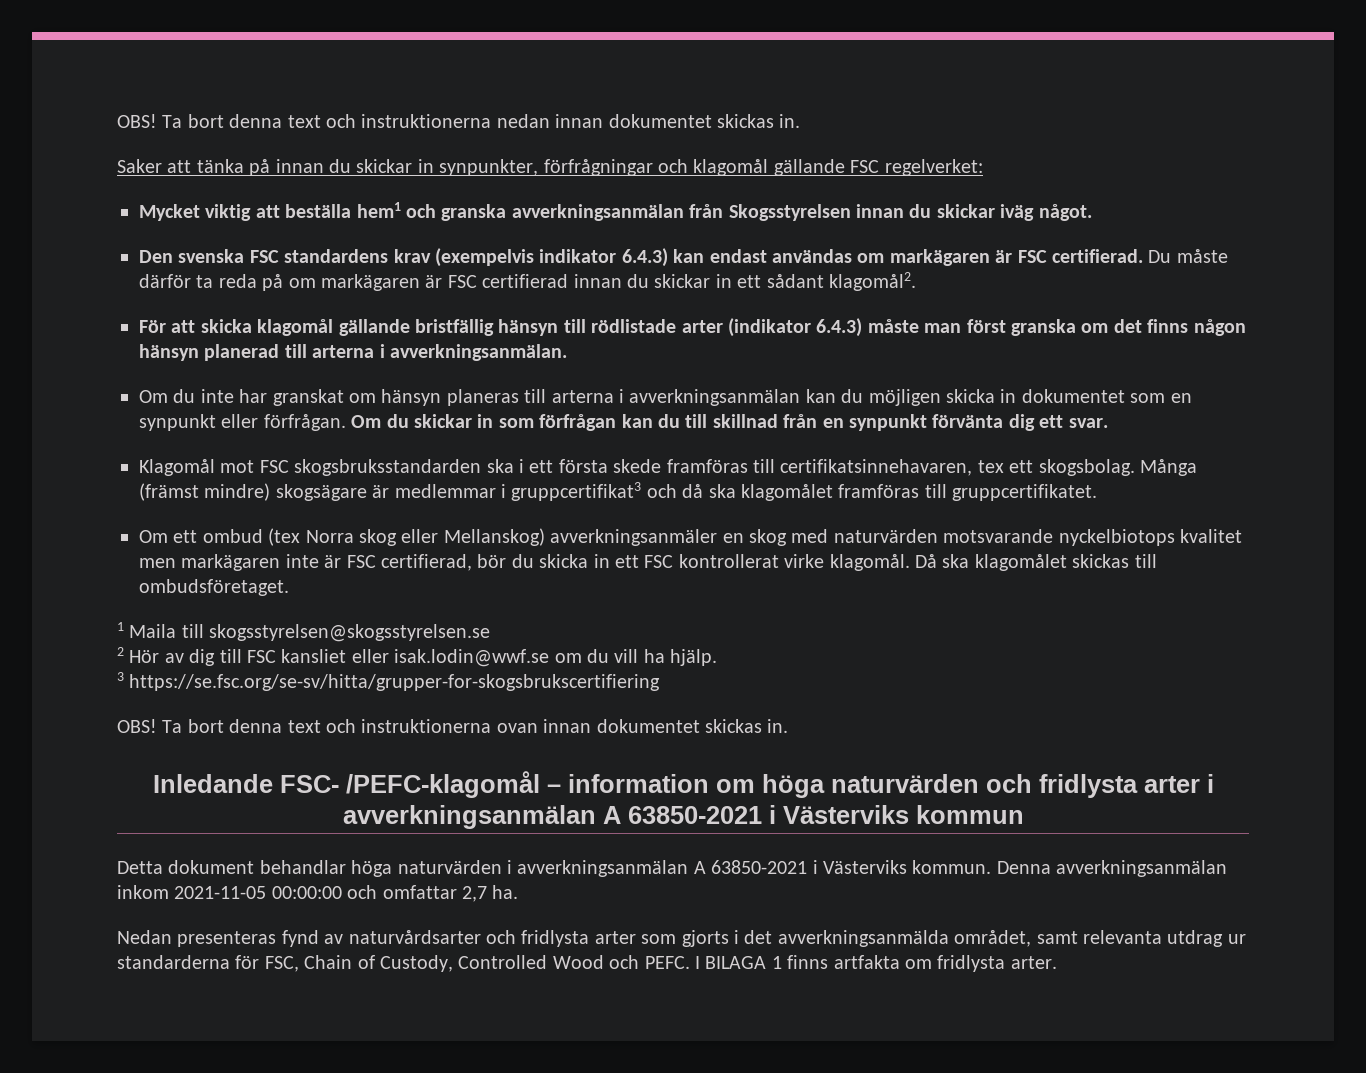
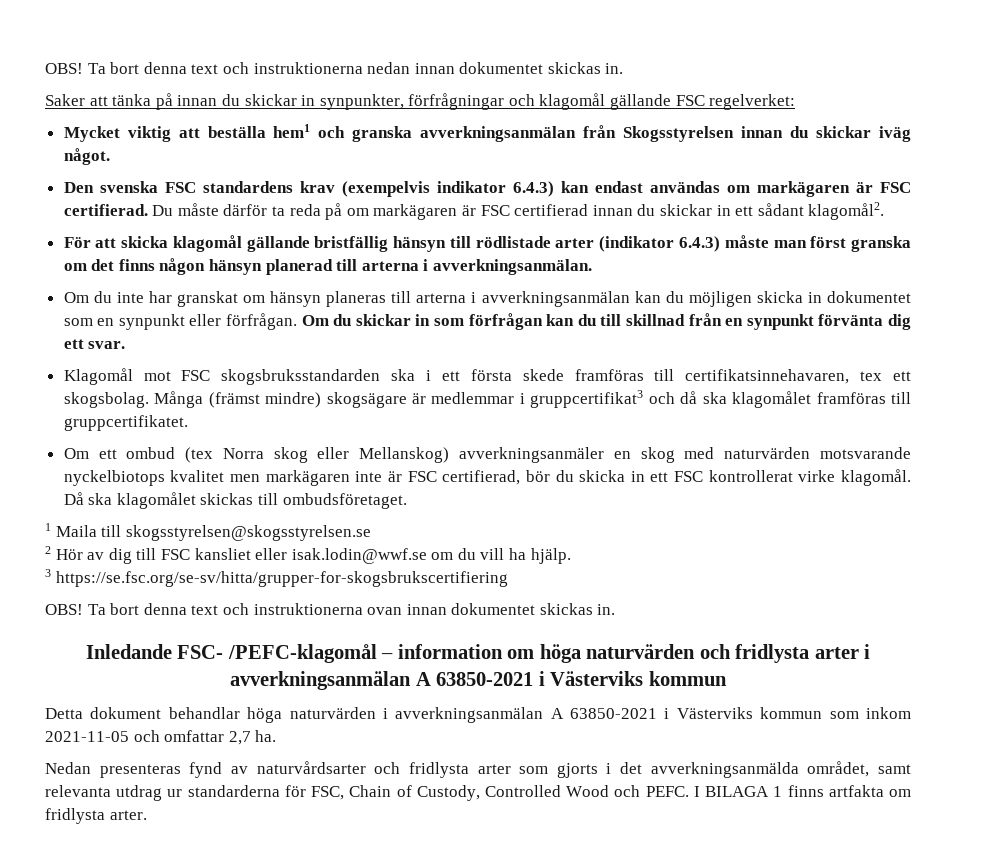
- Detta dokument behandlar höga naturvärden i avverkningsanmälan A 63850-2021 i Västerviks kommun. Denna avverkningsanmälan inkom 2021-11-05 00:00:00 och omfattar 2,7 ha.
+ Detta dokument behandlar höga naturvärden i avverkningsanmälan A 63850-2021 i Västerviks kommun som inkom 2021-11-05 och omfattar 2,7 ha.

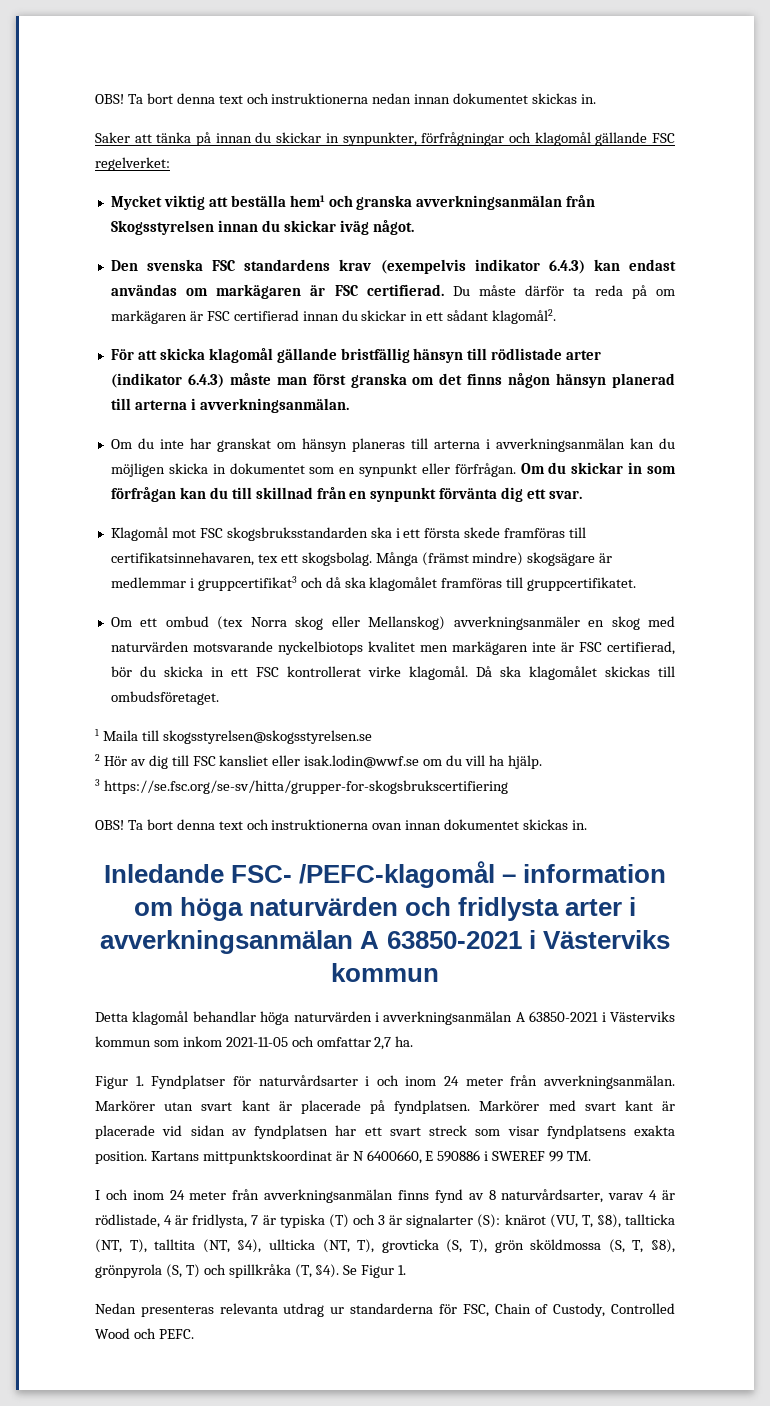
- Detta dokument behandlar höga naturvärden i avverkningsanmälan A 63850-2021 i Västerviks kommun som inkom 2021-11-05 och omfattar 2,7 ha.
+ Detta klagomål behandlar höga naturvärden i avverkningsanmälan A 63850-2021 i Västerviks kommun som inkom 2021-11-05 och omfattar 2,7 ha.
- Nedan presenteras fynd av naturvårdsarter och fridlysta arter som gjorts i det avverkningsanmälda området, samt relevanta utdrag ur standarderna för FSC, Chain of Custody, Controlled Wood och PEFC. I BILAGA 1 finns artfakta om fridlysta arter.
+ Figur 1. Fyndplatser för naturvårdsarter i och inom 24 meter från avverkningsanmälan. Markörer utan svart kant är placerade på fyndplatsen. Markörer med svart kant är placerade vid sidan av fyndplatsen har ett svart streck som visar fyndplatsens exakta position. Kartans mittpunktskoordinat är N 6400660, E 590886 i SWEREF 99 TM.
+ I och inom 24 meter från avverkningsanmälan finns fynd av 8 naturvårdsarter, varav 4 är rödlistade, 4 är fridlysta, 7 är typiska (T) och 3 är signalarter (S): knärot (VU, T, §8), tallticka (NT, T), talltita (NT, §4), ullticka (NT, T), grovticka (S, T), grön sköldmossa (S, T, §8), grönpyrola (S, T) och spillkråka (T, §4). Se Figur 1.
+ Nedan presenteras relevanta utdrag ur standarderna för FSC, Chain of Custody, Controlled Wood och PEFC.

